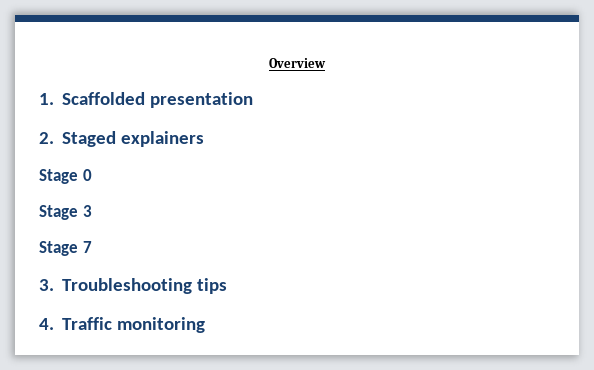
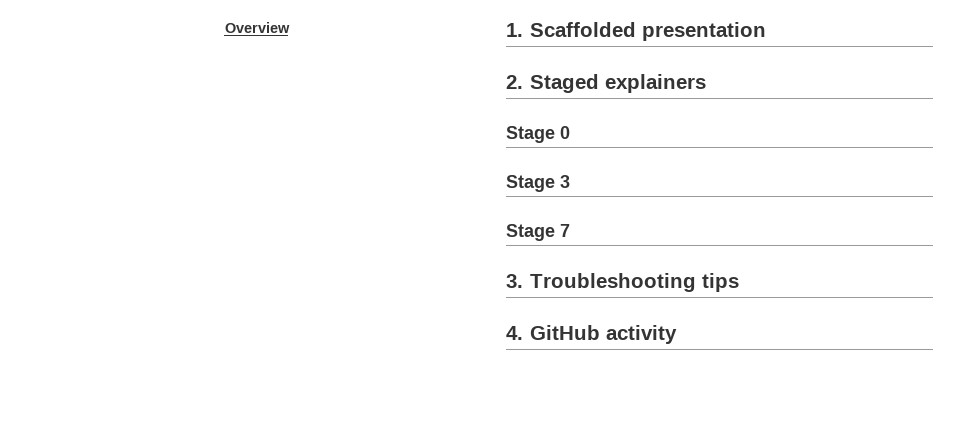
- 4. Traffic monitoring
+ 4. GitHub activity

